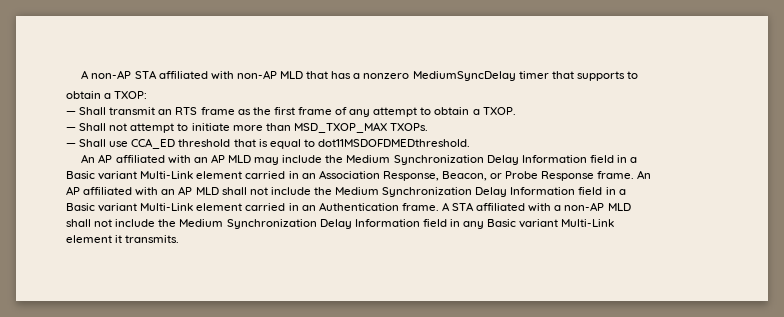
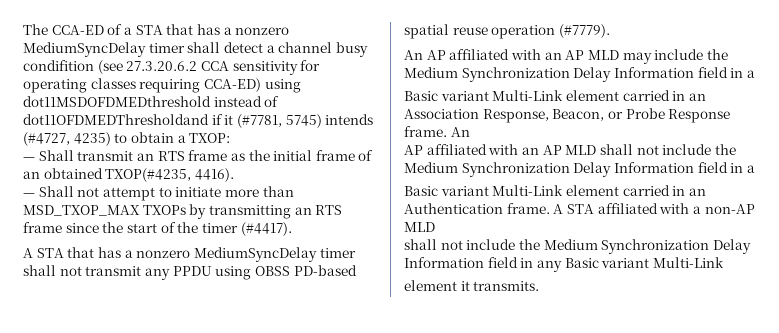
- A non-AP STA affiliated with non-AP MLD that has a nonzero MediumSyncDelay timer that supports to
- obtain a TXOP:
+ The CCA-ED of a STA that has a nonzero MediumSyncDelay timer shall detect a channel busy condifition (see 27.3.20.6.2 CCA sensitivity for operating classes requiring CCA-ED) using dot11MSDOFDMEDthreshold instead of dot11OFDMEDThresholdand if it (#7781, 5745) intends (#4727, 4235) to obtain a TXOP:
- — Shall transmit an RTS frame as the first frame of any attempt to obtain a TXOP.
+ — Shall transmit an RTS frame as the initial frame of an obtained TXOP(#4235, 4416).
- — Shall not attempt to initiate more than MSD_TXOP_MAX TXOPs.
- — Shall use CCA_ED threshold that is equal to dot11MSDOFDMEDthreshold.
+ — Shall not attempt to initiate more than MSD_TXOP_MAX TXOPs by transmitting an RTS frame since the start of the timer (#4417).
+ A STA that has a nonzero MediumSyncDelay timer shall not transmit any PPDU using OBSS PD-based spatial reuse operation (#7779).

